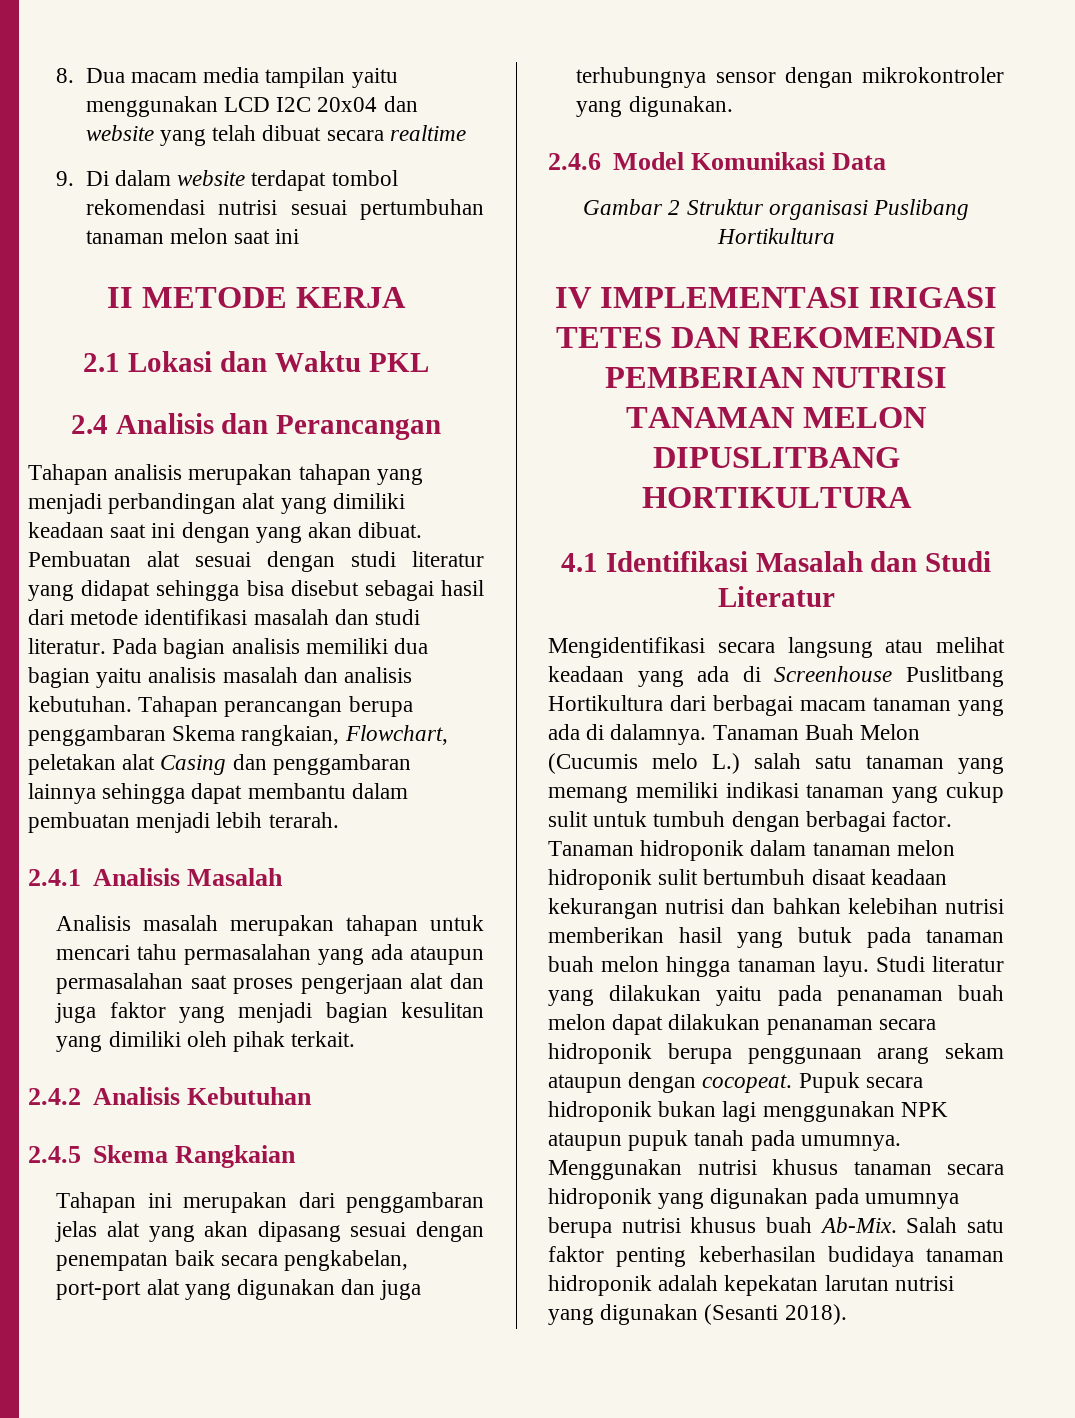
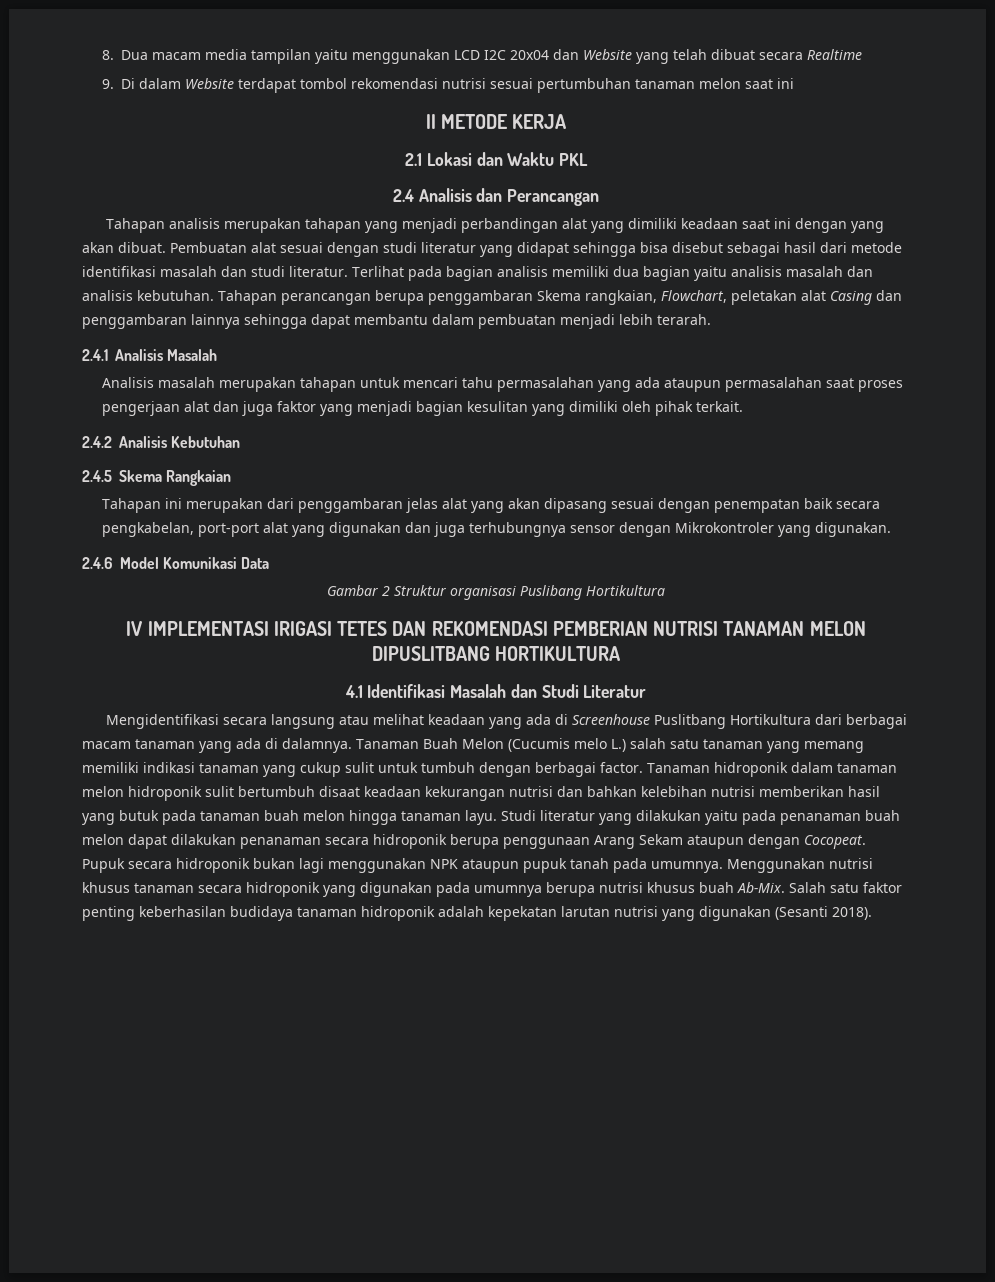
- 8. Dua macam media tampilan yaitu menggunakan LCD I2C 20x04 dan website yang telah dibuat secara realtime
+ 8. Dua macam media tampilan yaitu menggunakan LCD I2C 20x04 dan Website yang telah dibuat secara Realtime
- 9. Di dalam website terdapat tombol rekomendasi nutrisi sesuai pertumbuhan tanaman melon saat ini
+ 9. Di dalam Website terdapat tombol rekomendasi nutrisi sesuai pertumbuhan tanaman melon saat ini
- Pada bagian analisis memiliki dua bagian yaitu analisis masalah dan analisis kebutuhan.
+ Terlihat pada bagian analisis memiliki dua bagian yaitu analisis masalah dan analisis kebutuhan.
- Tahapan ini merupakan dari penggambaran jelas alat yang akan dipasang sesuai dengan penempatan baik secara pengkabelan, port-port alat yang digunakan dan juga terhubungnya sensor dengan mikrokontroler yang digunakan.
+ Tahapan ini merupakan dari penggambaran jelas alat yang akan dipasang sesuai dengan penempatan baik secara pengkabelan, port-port alat yang digunakan dan juga terhubungnya sensor dengan Mikrokontroler yang digunakan.
- Studi literatur yang dilakukan yaitu pada penanaman buah melon dapat dilakukan penanaman secara hidroponik berupa penggunaan arang sekam ataupun dengan cocopeat.
+ Studi literatur yang dilakukan yaitu pada penanaman buah melon dapat dilakukan penanaman secara hidroponik berupa penggunaan Arang Sekam ataupun dengan Cocopeat.

